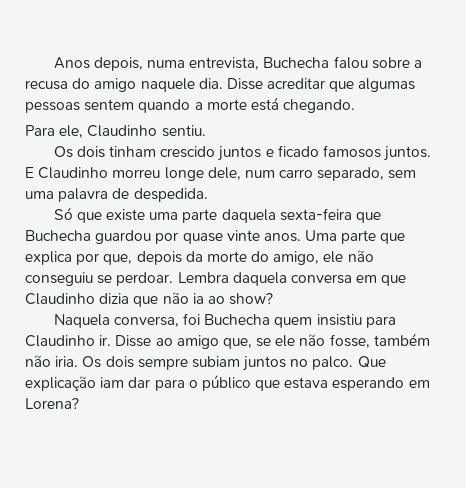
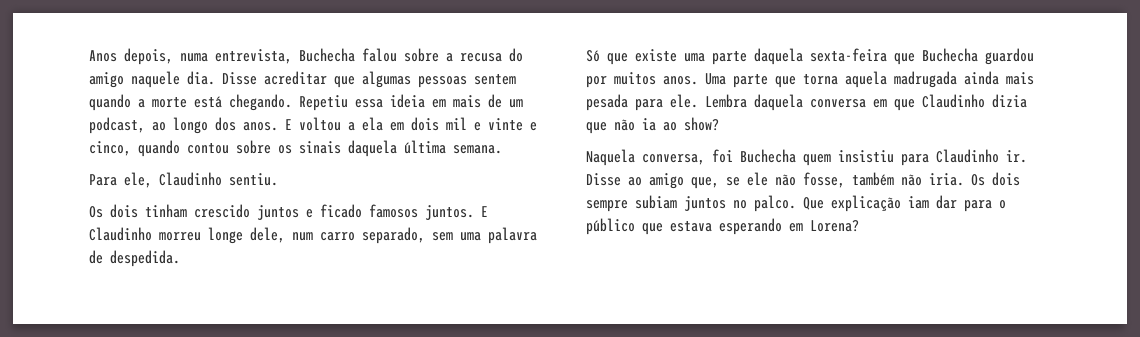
+ Repetiu essa ideia em mais de um podcast, ao longo dos anos. E voltou a ela em dois mil e vinte e cinco, quando contou sobre os sinais daquela última semana.
- Só que existe uma parte daquela sexta-feira que Buchecha guardou por quase vinte anos.
+ Só que existe uma parte daquela sexta-feira que Buchecha guardou por muitos anos.
- Uma parte que explica por que, depois da morte do amigo, ele não conseguiu se perdoar.
+ Uma parte que torna aquela madrugada ainda mais pesada para ele.

